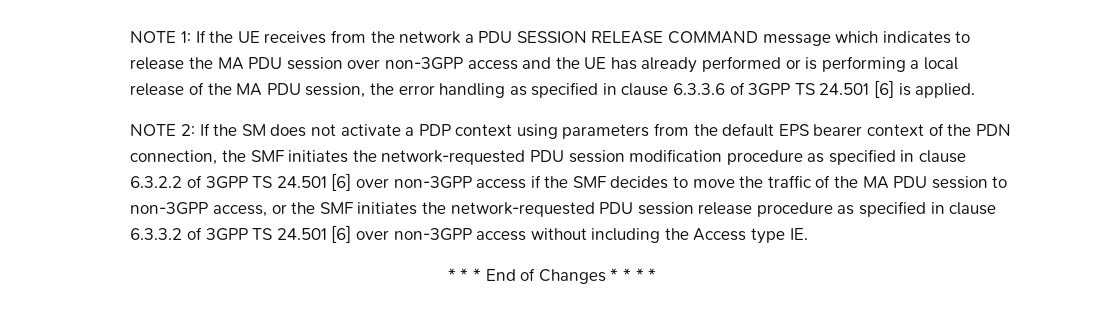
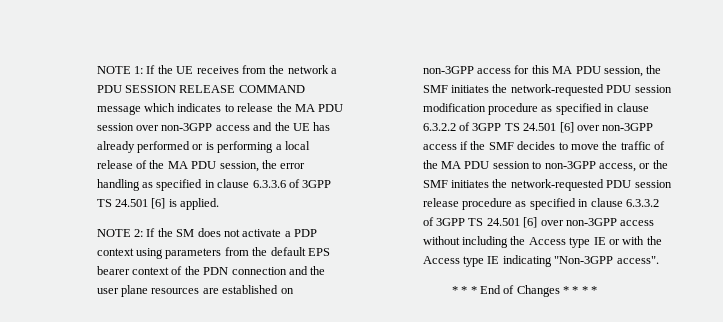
- If the SM does not activate a PDP context using parameters from the default EPS bearer context of the PDN connection, the SMF initiates the network-requested PDU session modification procedure as specified in clause 6.3.2.2 of 3GPP TS 24.501 [6] over non-3GPP access if the SMF decides to move the traffic of the MA PDU session to non-3GPP access, or the SMF initiates the network-requested PDU session release procedure as specified in clause 6.3.3.2 of 3GPP TS 24.501 [6] over non-3GPP access without including the Access type IE.
+ If the SM does not activate a PDP context using parameters from the default EPS bearer context of the PDN connection and the user plane resources are established on non-3GPP access for this MA PDU session, the SMF initiates the network-requested PDU session modification procedure as specified in clause 6.3.2.2 of 3GPP TS 24.501 [6] over non-3GPP access if the SMF decides to move the traffic of the MA PDU session to non-3GPP access, or the SMF initiates the network-requested PDU session release procedure as specified in clause 6.3.3.2 of 3GPP TS 24.501 [6] over non-3GPP access without including the Access type IE or with the Access type IE indicating "Non-3GPP access".

